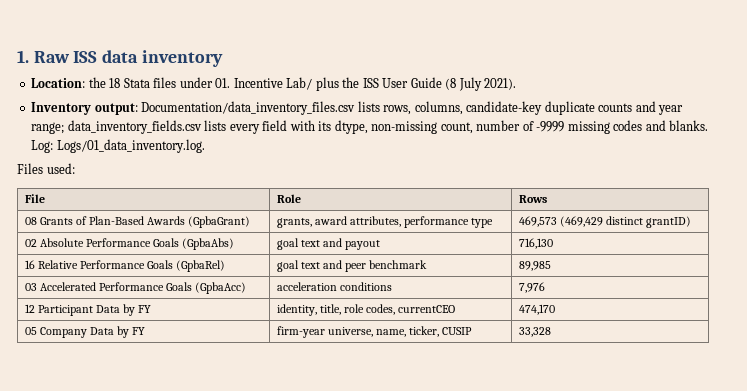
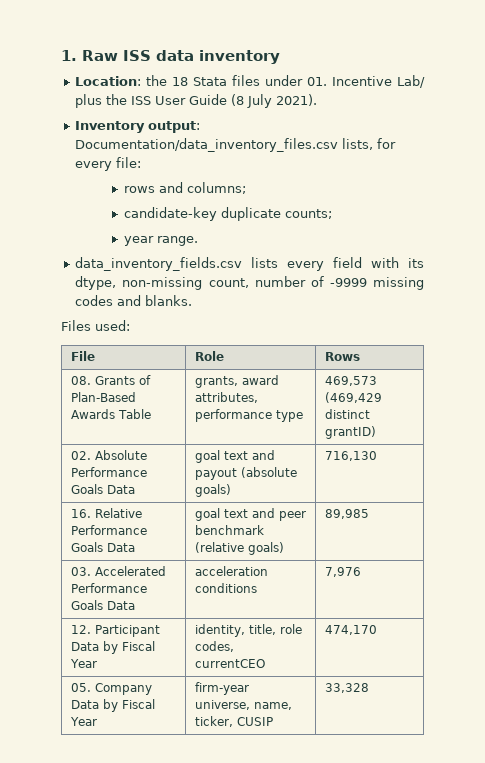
- Inventory output: Documentation/data_inventory_files.csv lists rows, columns, candidate-key duplicate counts and year range; data_inventory_fields.csv lists every field with its dtype, non-missing count, number of -9999 missing codes and blanks. Log: Logs/01_data_inventory.log.
+ Inventory output: Documentation/data_inventory_files.csv lists, for every file:
+ rows and columns;
+ candidate-key duplicate counts;
+ year range.
+ data_inventory_fields.csv lists every field with its dtype, non-missing count, number of -9999 missing codes and blanks.
- 08 Grants of Plan-Based Awards (GpbaGrant) | grants, award attributes, performance type | 469,573 (469,429 distinct grantID)
+ 08. Grants of Plan-Based Awards Table | grants, award attributes, performance type | 469,573 (469,429 distinct grantID)
- 02 Absolute Performance Goals (GpbaAbs) | goal text and payout | 716,130
+ 02. Absolute Performance Goals Data | goal text and payout (absolute goals) | 716,130
- 16 Relative Performance Goals (GpbaRel) | goal text and peer benchmark | 89,985
+ 16. Relative Performance Goals Data | goal text and peer benchmark (relative goals) | 89,985
- 03 Accelerated Performance Goals (GpbaAcc) | acceleration conditions | 7,976
+ 03. Accelerated Performance Goals Data | acceleration conditions | 7,976
- 12 Participant Data by FY | identity, title, role codes, currentCEO | 474,170
+ 12. Participant Data by Fiscal Year | identity, title, role codes, currentCEO | 474,170
- 05 Company Data by FY | firm-year universe, name, ticker, CUSIP | 33,328
+ 05. Company Data by Fiscal Year | firm-year universe, name, ticker, CUSIP | 33,328

